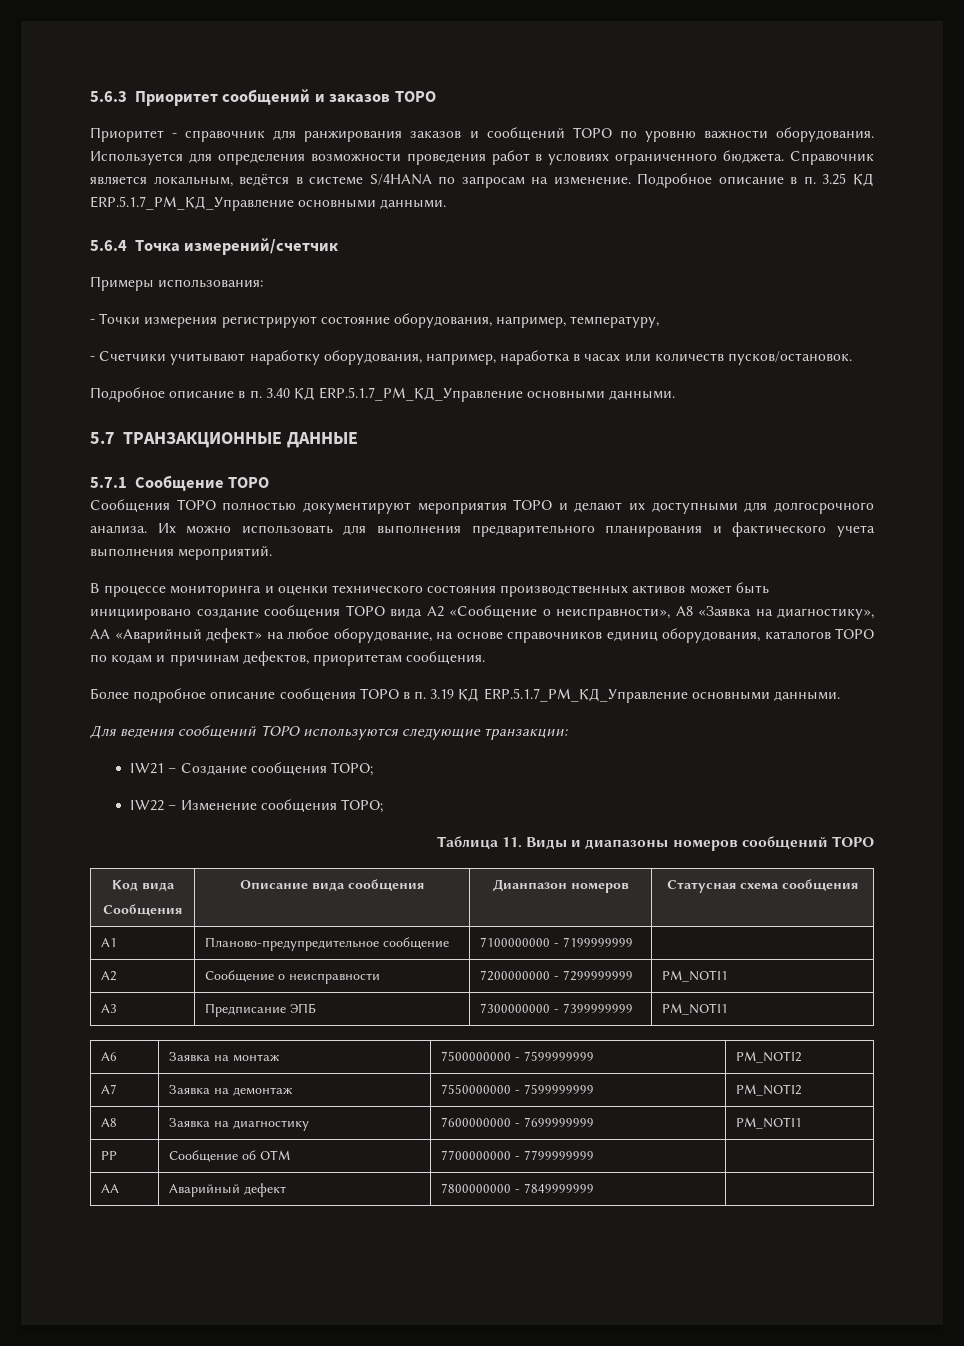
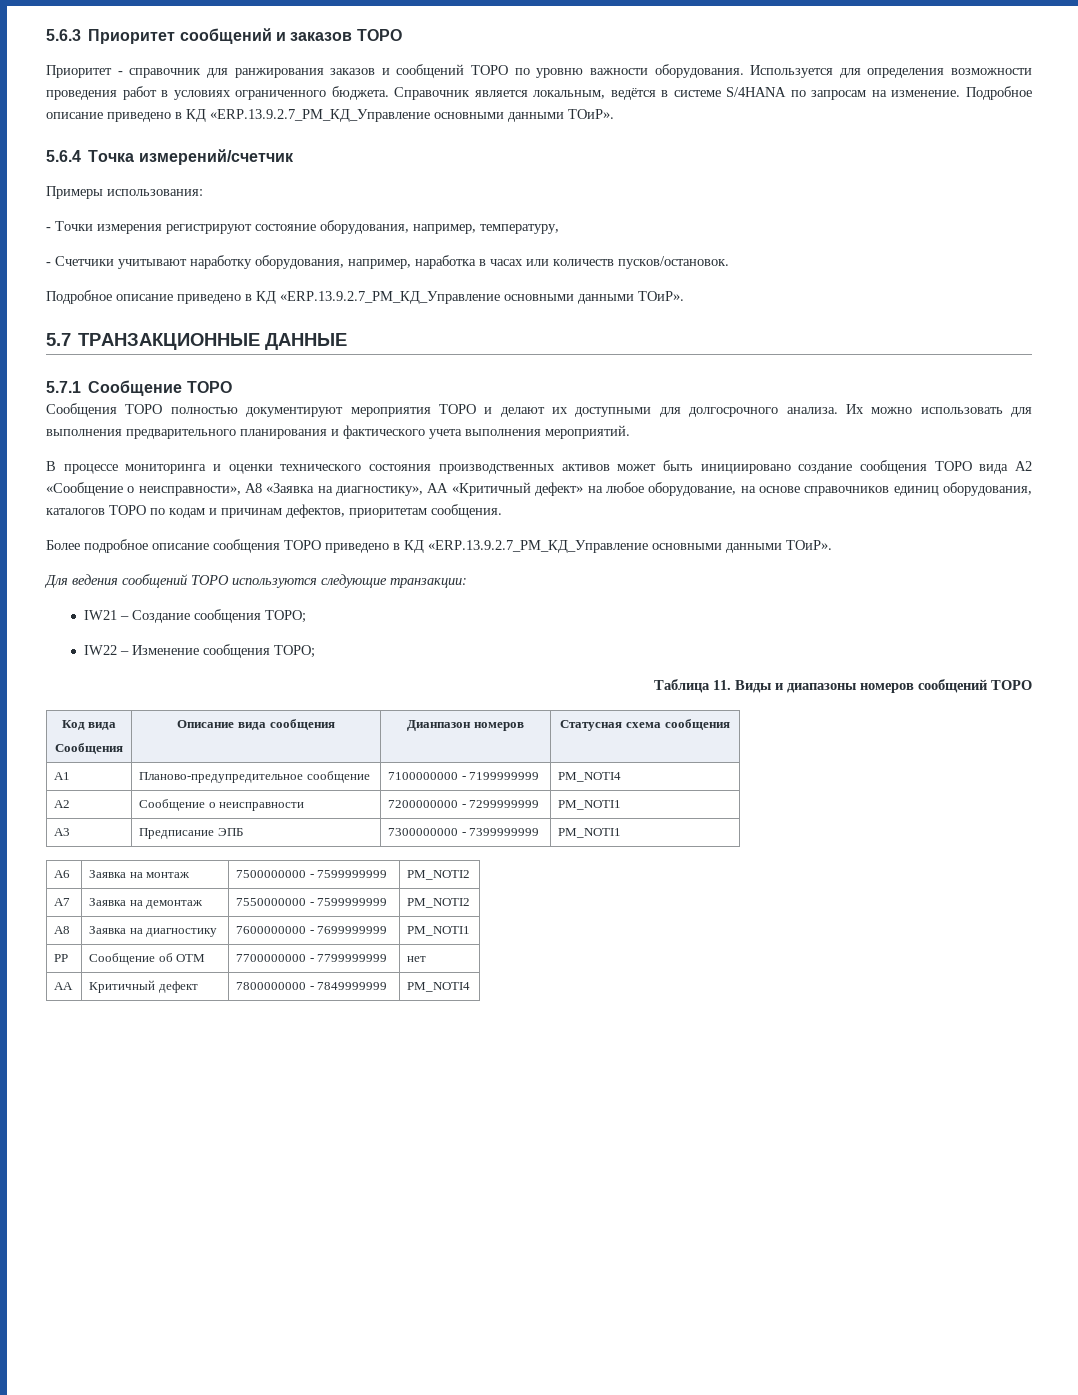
- Справочник является локальным, ведётся в системе S/4HANA по запросам на изменение. Подробное описание в п. 3.25 КД ERP.5.1.7_PM_КД_Управление основными данными.
+ Справочник является локальным, ведётся в системе S/4HANA по запросам на изменение. Подробное описание приведено в КД «ERP.13.9.2.7_PM_КД_Управление основными данными ТОиР».
  - Счетчики учитывают наработку оборудования, например, наработка в часах или количеств пусков/остановок.
- Подробное описание в п. 3.40 КД ERP.5.1.7_PM_КД_Управление основными данными.
+ Подробное описание приведено в КД «ERP.13.9.2.7_PM_КД_Управление основными данными ТОиР».
- В процессе мониторинга и оценки технического состояния производственных активов может быть инициировано создание сообщения ТОРО вида A2 «Сообщение о неисправности», A8 «Заявка на диагностику», AA «Аварийный дефект» на любое оборудование, на основе справочников единиц оборудования, каталогов ТОРО по кодам и причинам дефектов, приоритетам сообщения.
+ В процессе мониторинга и оценки технического состояния производственных активов может быть инициировано создание сообщения ТОРО вида A2 «Сообщение о неисправности», A8 «Заявка на диагностику», AA «Критичный дефект» на любое оборудование, на основе справочников единиц оборудования, каталогов ТОРО по кодам и причинам дефектов, приоритетам сообщения.
- Более подробное описание сообщения ТОРО в п. 3.19 КД ERP.5.1.7_PM_КД_Управление основными данными.
+ Более подробное описание сообщения ТОРО приведено в КД «ERP.13.9.2.7_PM_КД_Управление основными данными ТОиР».
- A1 | Планово-предупредительное сообщение | 7100000000 - 7199999999 |
+ A1 | Планово-предупредительное сообщение | 7100000000 - 7199999999 | PM_NOTI4
- PP | Сообщение об ОТМ | 7700000000 - 7799999999 |
+ PP | Сообщение об ОТМ | 7700000000 - 7799999999 | нет
- AA | Аварийный дефект | 7800000000 - 7849999999 |
+ AA | Критичный дефект | 7800000000 - 7849999999 | PM_NOTI4

